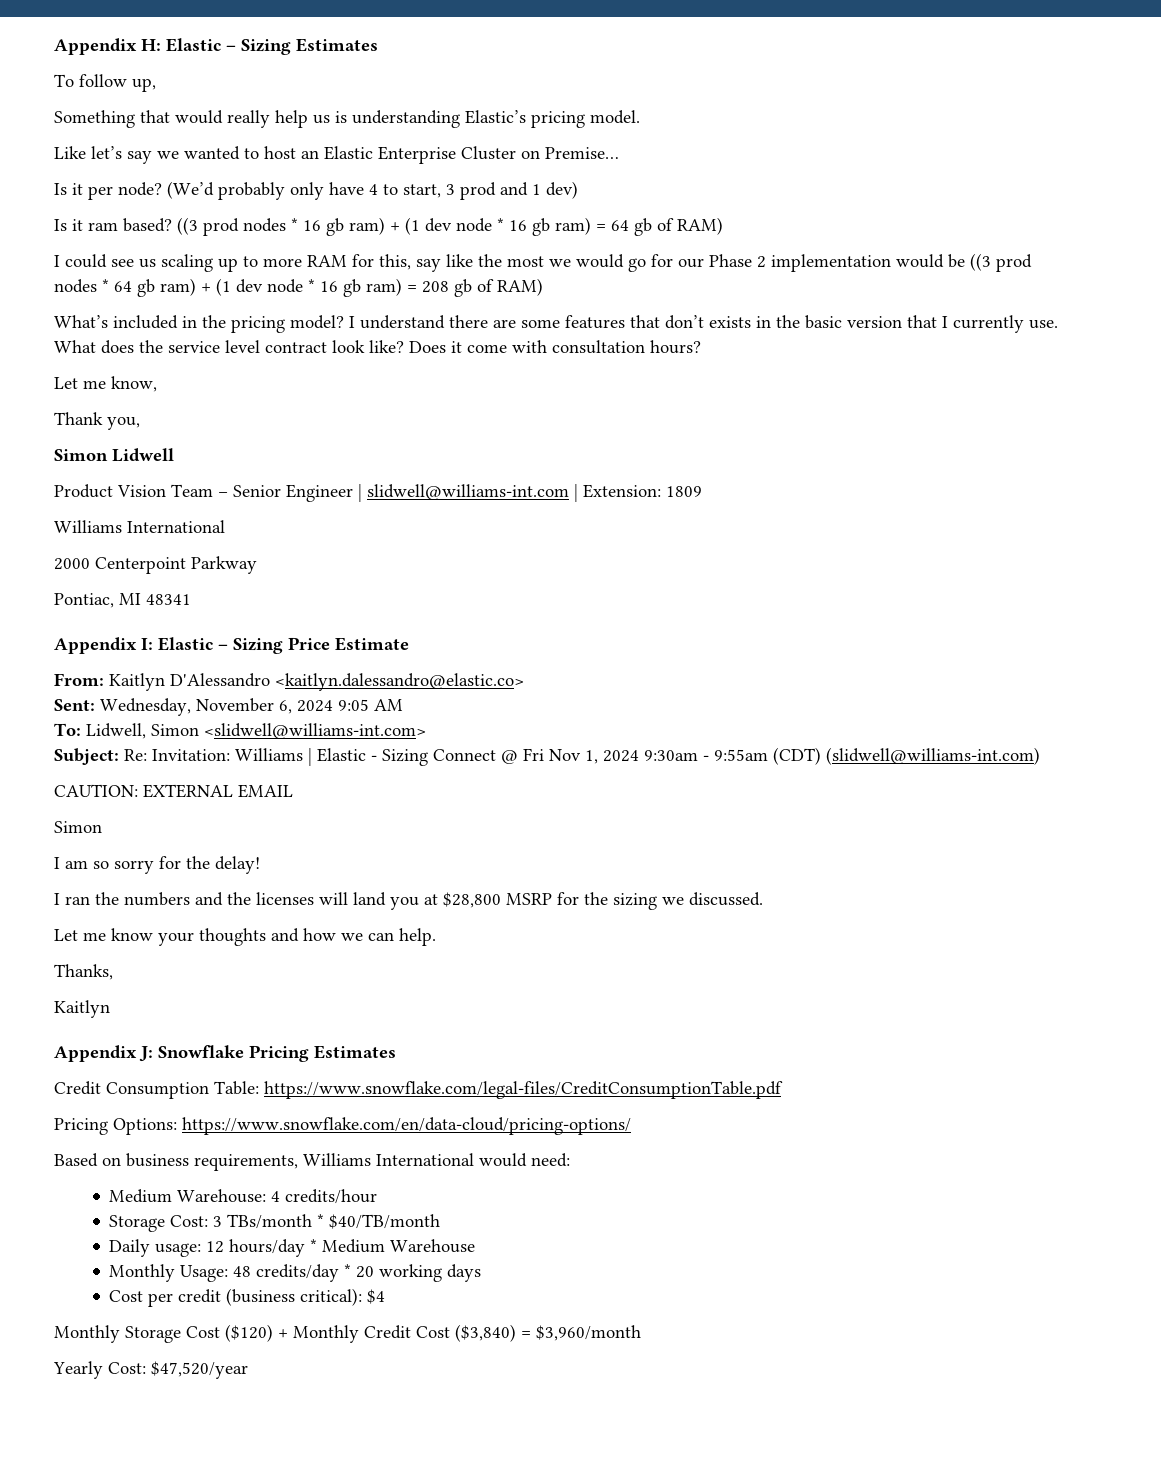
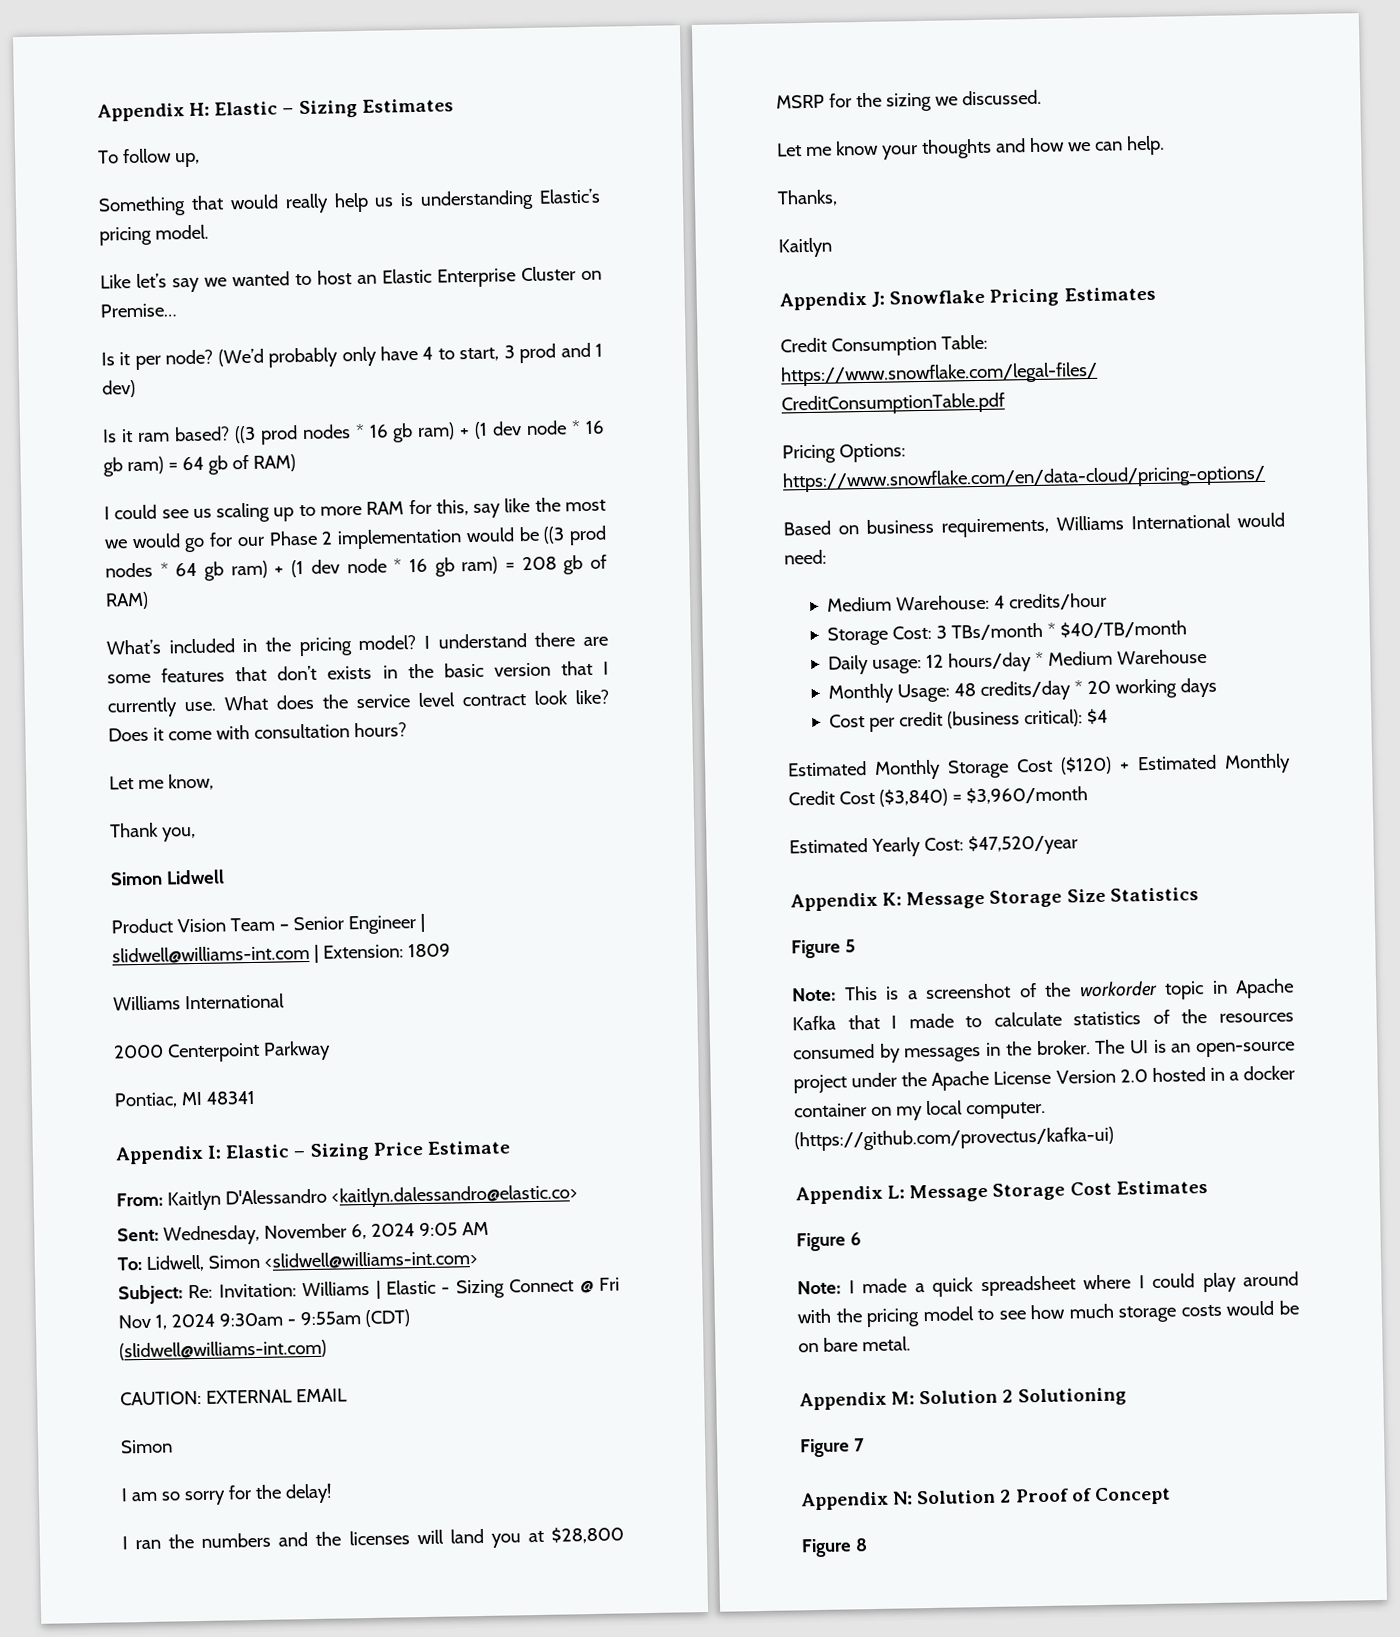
- Monthly Storage Cost ($120) + Monthly Credit Cost ($3,840) = $3,960/month
+ Estimated Monthly Storage Cost ($120) + Estimated Monthly Credit Cost ($3,840) = $3,960/month
- Yearly Cost: $47,520/year
+ Estimated Yearly Cost: $47,520/year
+ Appendix K: Message Storage Size Statistics
+ Figure 5
+ Note: This is a screenshot of the workorder topic in Apache Kafka that I made to calculate statistics of the resources consumed by messages in the broker. The UI is an open-source project under the Apache License Version 2.0 hosted in a docker container on my local computer. (https://github.com/provectus/kafka-ui)
+ Appendix L: Message Storage Cost Estimates
+ Figure 6
+ Note: I made a quick spreadsheet where I could play around with the pricing model to see how much storage costs would be on bare metal.
+ Appendix M: Solution 2 Solutioning
+ Figure 7
+ Appendix N: Solution 2 Proof of Concept
+ Figure 8

